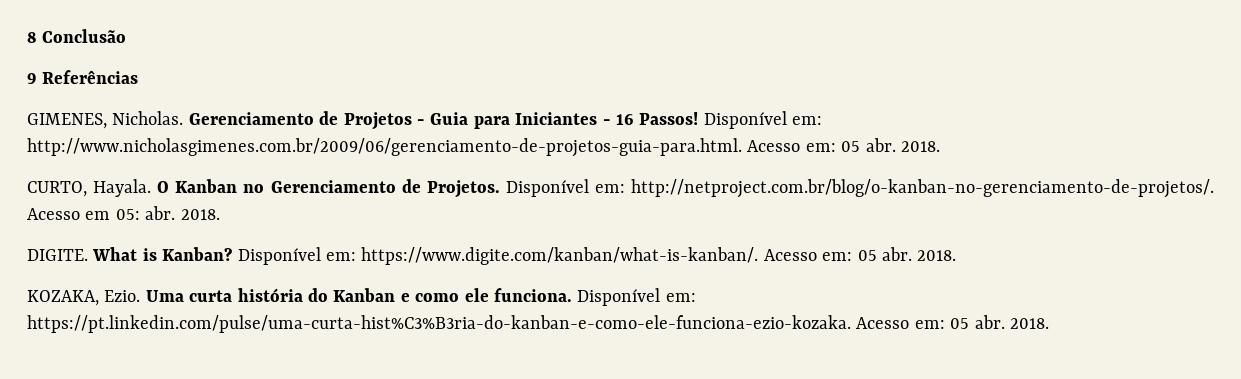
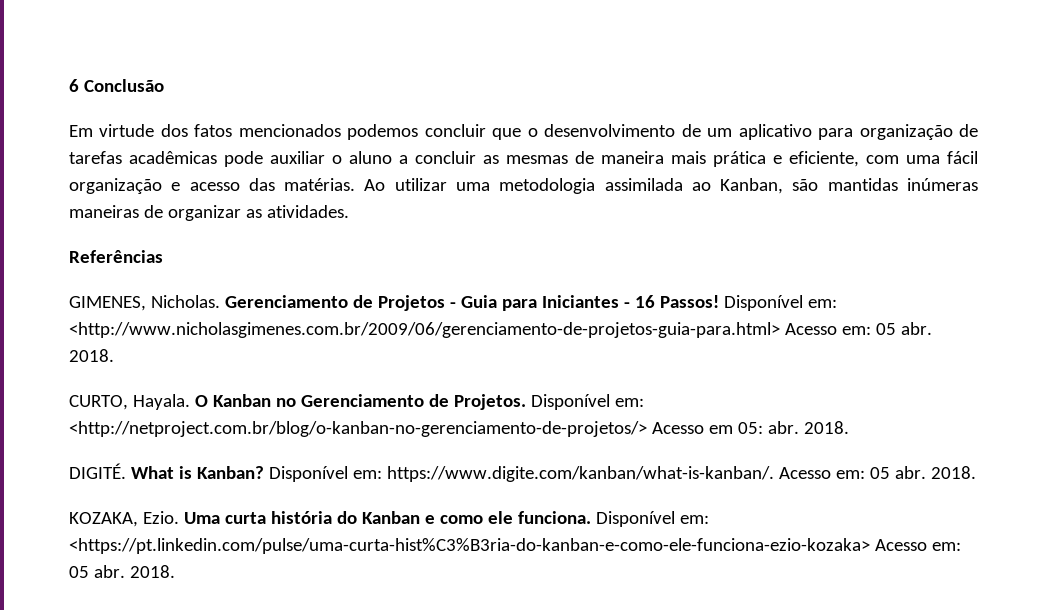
- 8 Conclusão
+ 6 Conclusão
- 9 Referências
+ Em virtude dos fatos mencionados podemos concluir que o desenvolvimento de um aplicativo para organização de tarefas acadêmicas pode auxiliar o aluno a concluir as mesmas de maneira mais prática e eficiente, com uma fácil organização e acesso das matérias. Ao utilizar uma metodologia assimilada ao Kanban, são mantidas inúmeras maneiras de organizar as atividades.
+ Referências
- Disponível em: http://www.nicholasgimenes.com.br/2009/06/gerenciamento-de-projetos-guia-para.html. Acesso em: 05 abr.
+ Disponível em: <http://www.nicholasgimenes.com.br/2009/06/gerenciamento-de-projetos-guia-para.html> Acesso em: 05 abr.
- Disponível em: http://netproject.com.br/blog/o-kanban-no-gerenciamento-de-projetos/. Acesso em 05: abr.
+ Disponível em: <http://netproject.com.br/blog/o-kanban-no-gerenciamento-de-projetos/> Acesso em 05: abr.
- DIGITE.
+ DIGITÉ.
- Disponível em: https://pt.linkedin.com/pulse/uma-curta-hist%C3%B3ria-do-kanban-e-como-ele-funciona-ezio-kozaka. Acesso em: 05 abr.
+ Disponível em: <https://pt.linkedin.com/pulse/uma-curta-hist%C3%B3ria-do-kanban-e-como-ele-funciona-ezio-kozaka> Acesso em: 05 abr.

